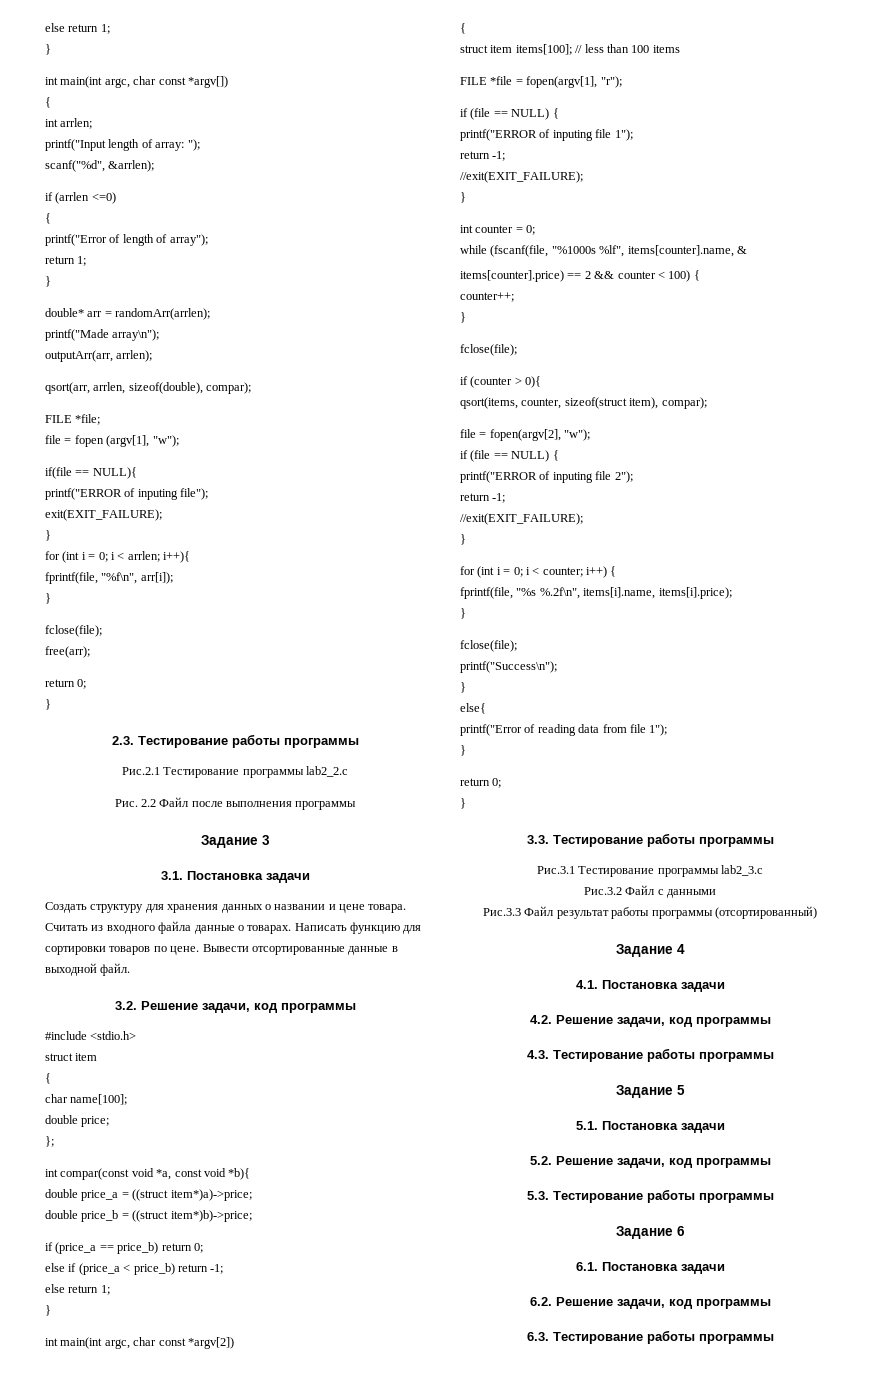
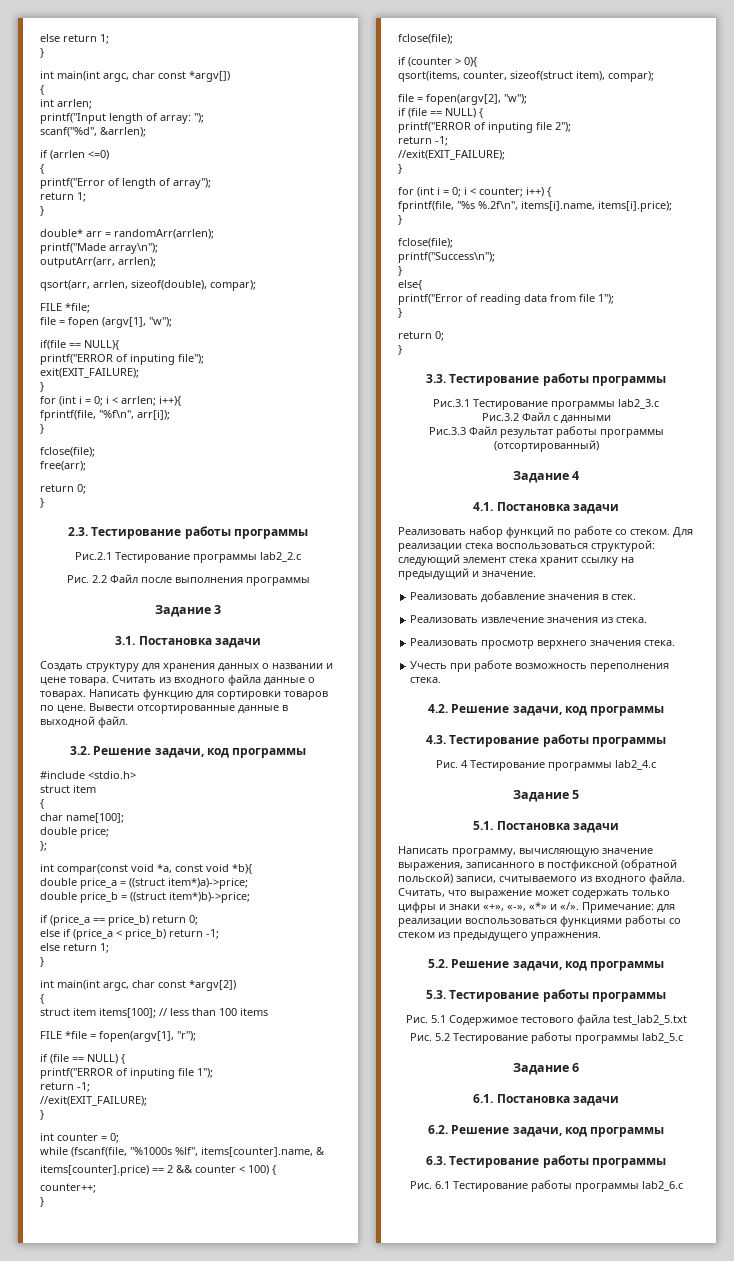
+ Реализовать набор функций по работе со стеком. Для реализации стека воспользоваться структурой: следующий элемент стека хранит ссылку на предыдущий и значение.
+ Реализовать добавление значения в стек.
+ Реализовать извлечение значения из стека.
+ Реализовать просмотр верхнего значения стека.
+ Учесть при работе возможность переполнения стека.
+ Рис. 4 Тестирование программы lab2_4.c
+ Написать программу, вычисляющую значение выражения, записанного в постфиксной (обратной польской) записи, считываемого из входного файла. Считать, что выражение может содержать только цифры и знаки «+», «-», «*» и «/». Примечание: для реализации воспользоваться функциями работы со стеком из предыдущего упражнения.
+ Рис. 5.1 Содержимое тестового файла test_lab2_5.txt
+ Рис. 5.2 Тестирование работы программы lab2_5.c
+ Рис. 6.1 Тестирование работы программы lab2_6.c

